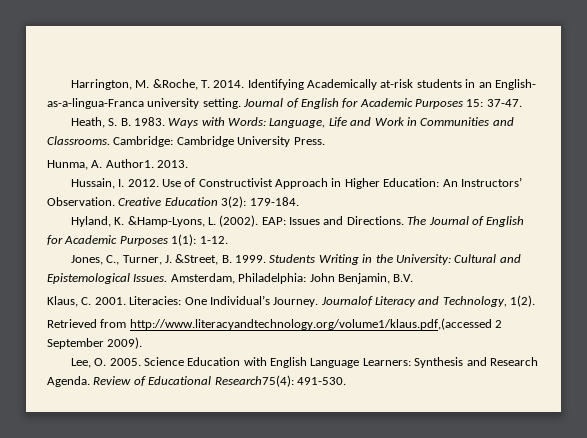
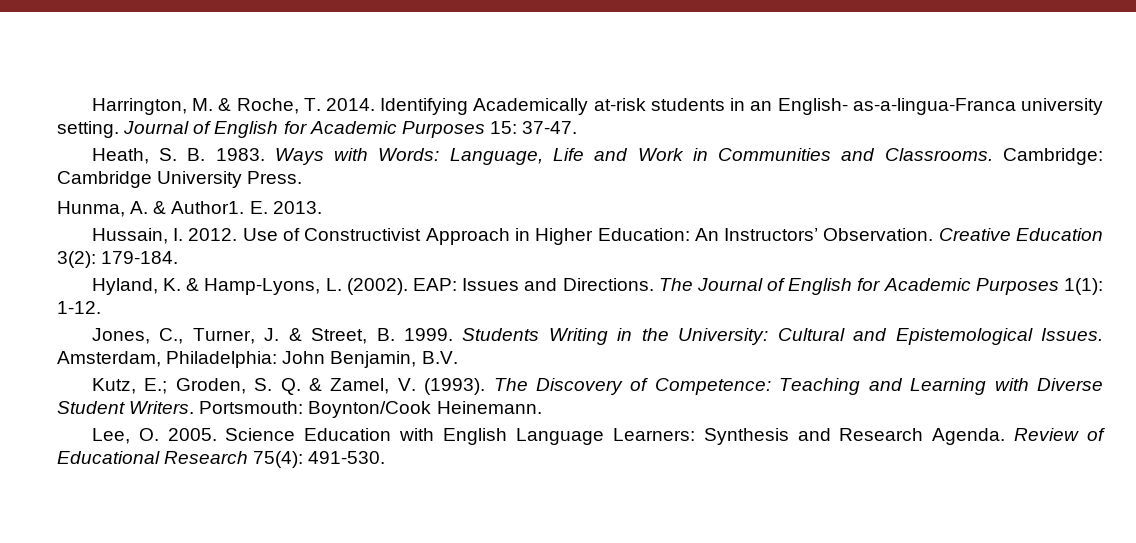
- Harrington, M. &Roche, T. 2014.
+ Harrington, M. & Roche, T. 2014.
- Hunma, A. Author1. 2013.
+ Hunma, A. & Author1. E. 2013.
- Hyland, K. &Hamp-Lyons, L. (2002).
+ Hyland, K. & Hamp-Lyons, L. (2002).
- Jones, C., Turner, J. &Street, B. 1999.
+ Jones, C., Turner, J. & Street, B. 1999.
- Klaus, C. 2001. Literacies: One Individual’s Journey. Journalof Literacy and Technology, 1(2).
- Retrieved from http://www.literacyandtechnology.org/volume1/klaus.pdf,(accessed 2 September 2009).
+ Kutz, E.; Groden, S. Q. & Zamel, V. (1993). The Discovery of Competence: Teaching and Learning with Diverse Student Writers. Portsmouth: Boynton/Cook Heinemann.
- Review of Educational Research75(4): 491-530.
+ Review of Educational Research 75(4): 491-530.

